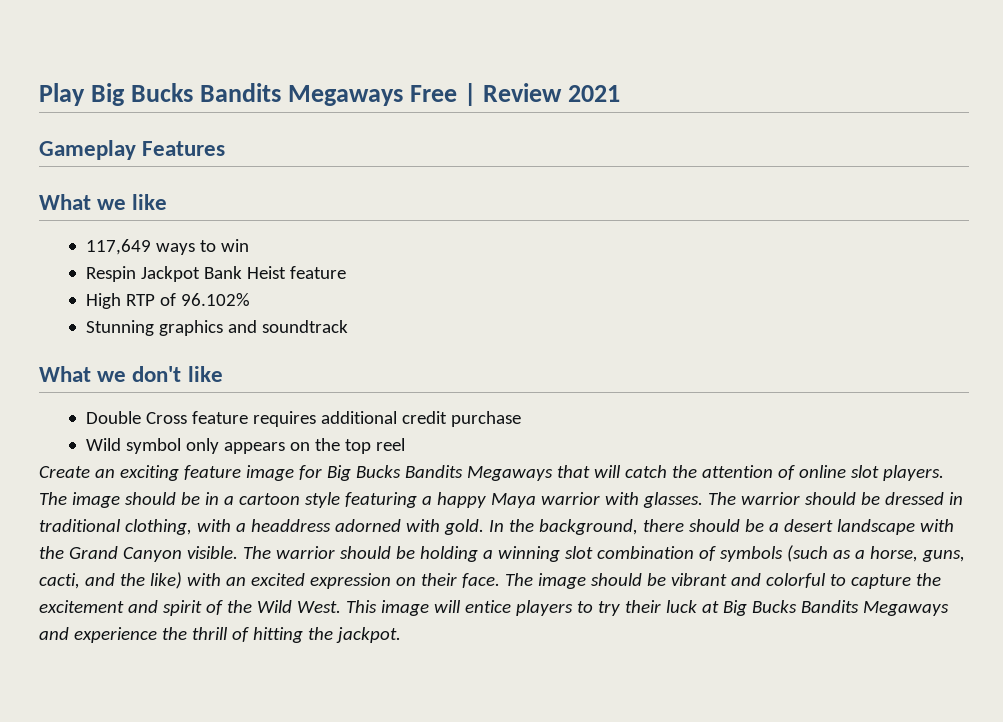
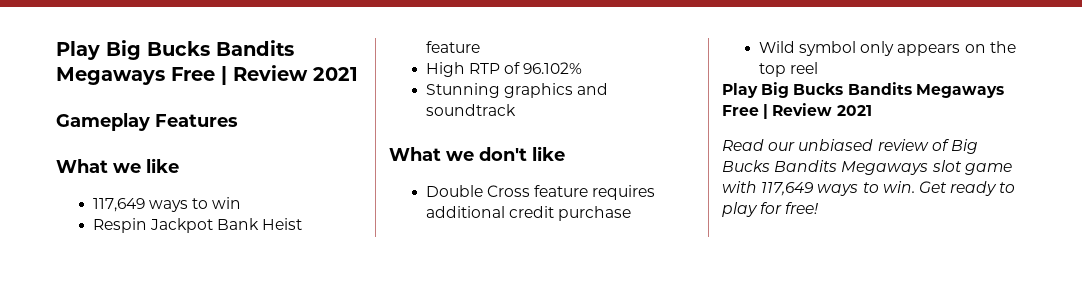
  Wild symbol only appears on the top reel
- Create an exciting feature image for Big Bucks Bandits Megaways that will catch the attention of online slot players. The image should be in a cartoon style featuring a happy Maya warrior with glasses. The warrior should be dressed in traditional clothing, with a headdress adorned with gold. In the background, there should be a desert landscape with the Grand Canyon visible. The warrior should be holding a winning slot combination of symbols (such as a horse, guns, cacti, and the like) with an excited expression on their face. The image should be vibrant and colorful to capture the excitement and spirit of the Wild West. This image will entice players to try their luck at Big Bucks Bandits Megaways and experience the thrill of hitting the jackpot.
+ Play Big Bucks Bandits Megaways Free | Review 2021
+ Read our unbiased review of Big Bucks Bandits Megaways slot game with 117,649 ways to win. Get ready to play for free!

